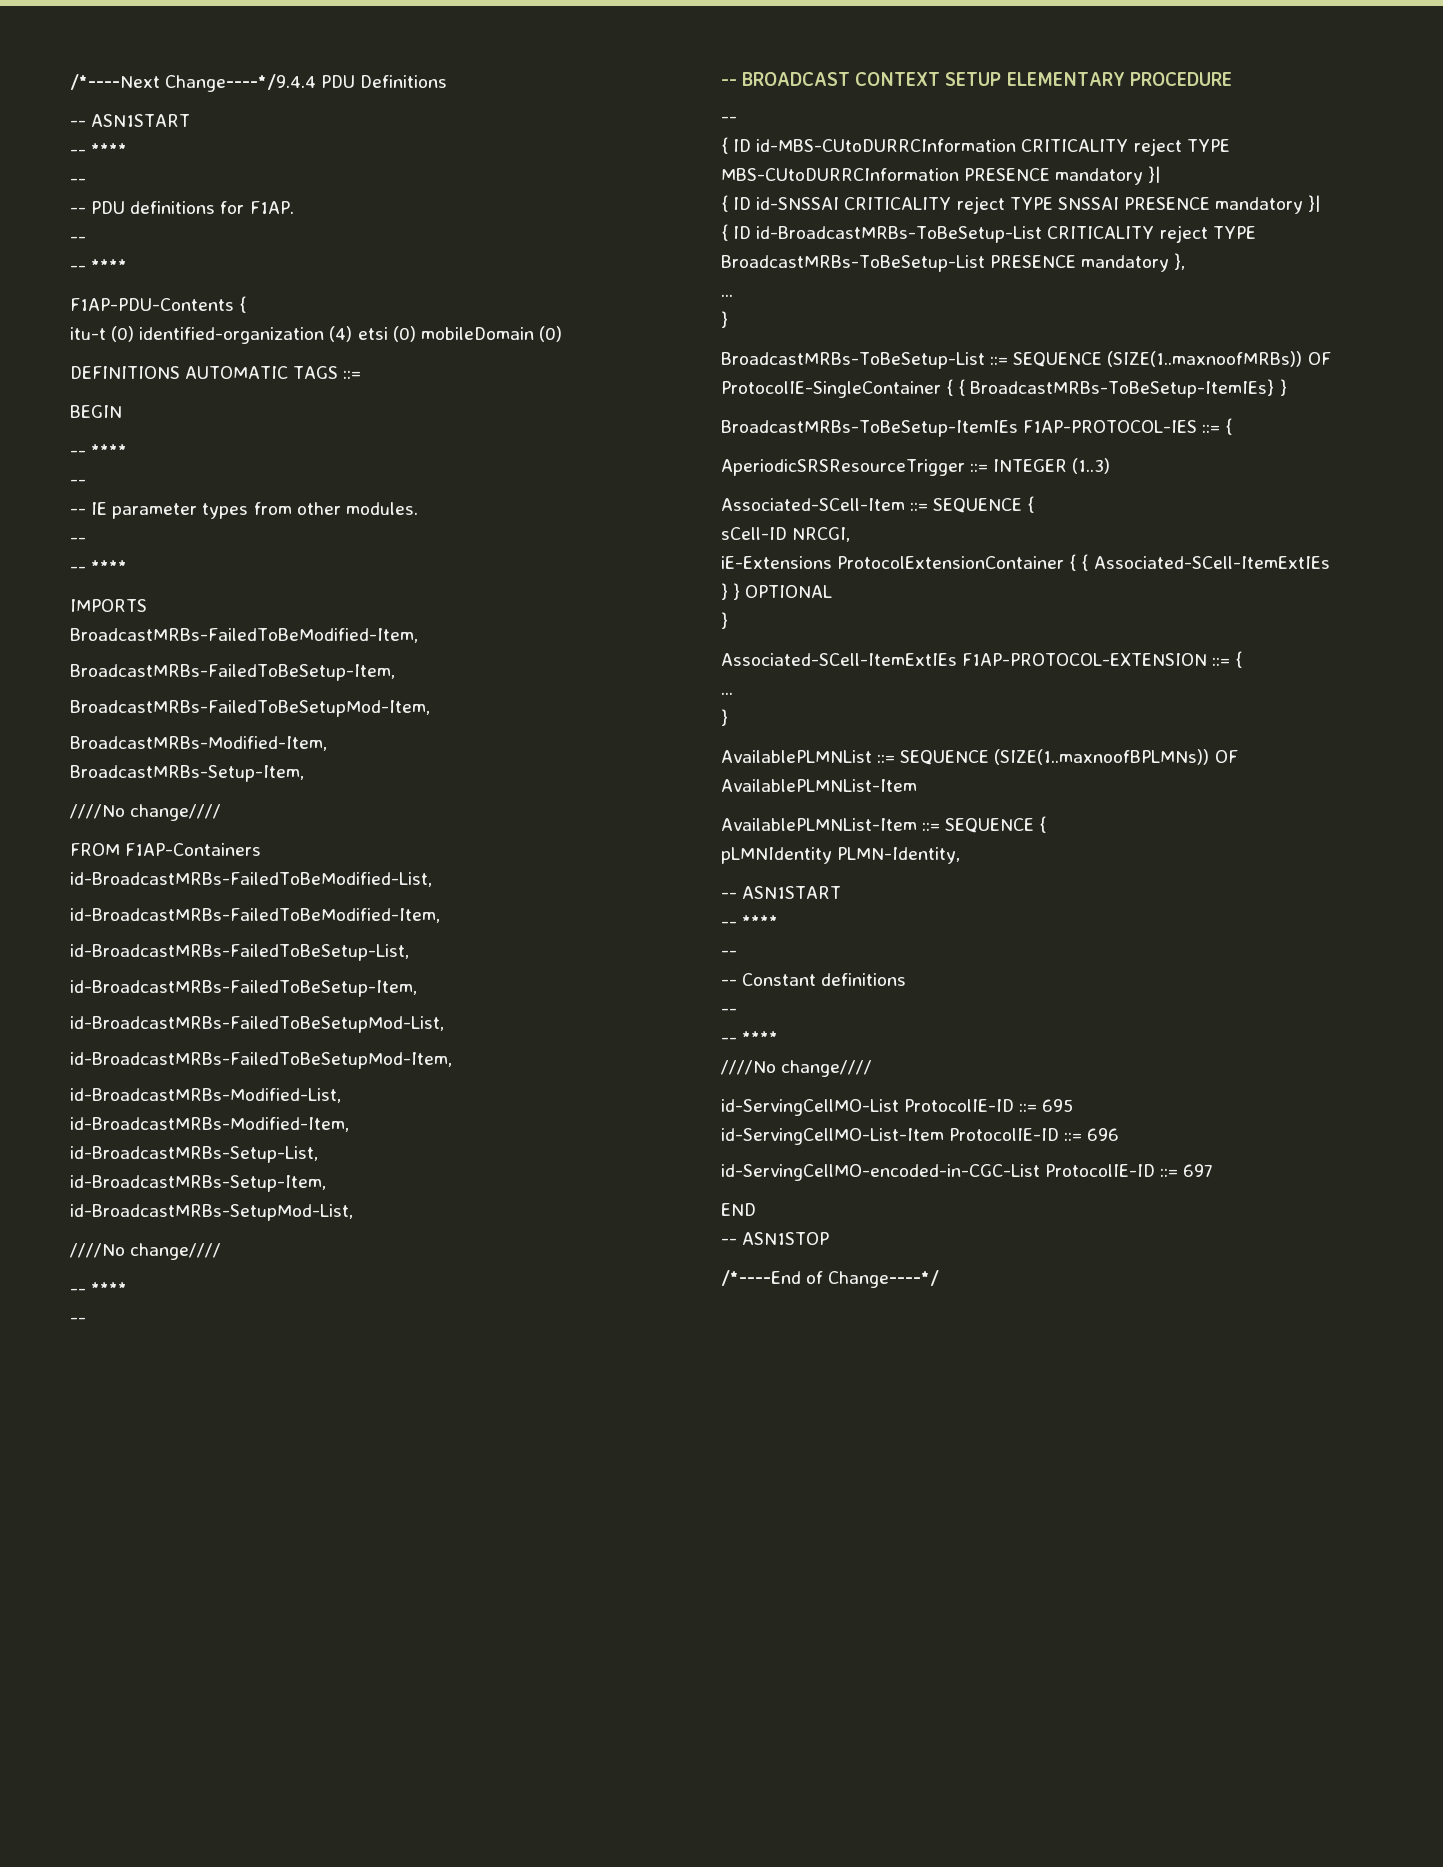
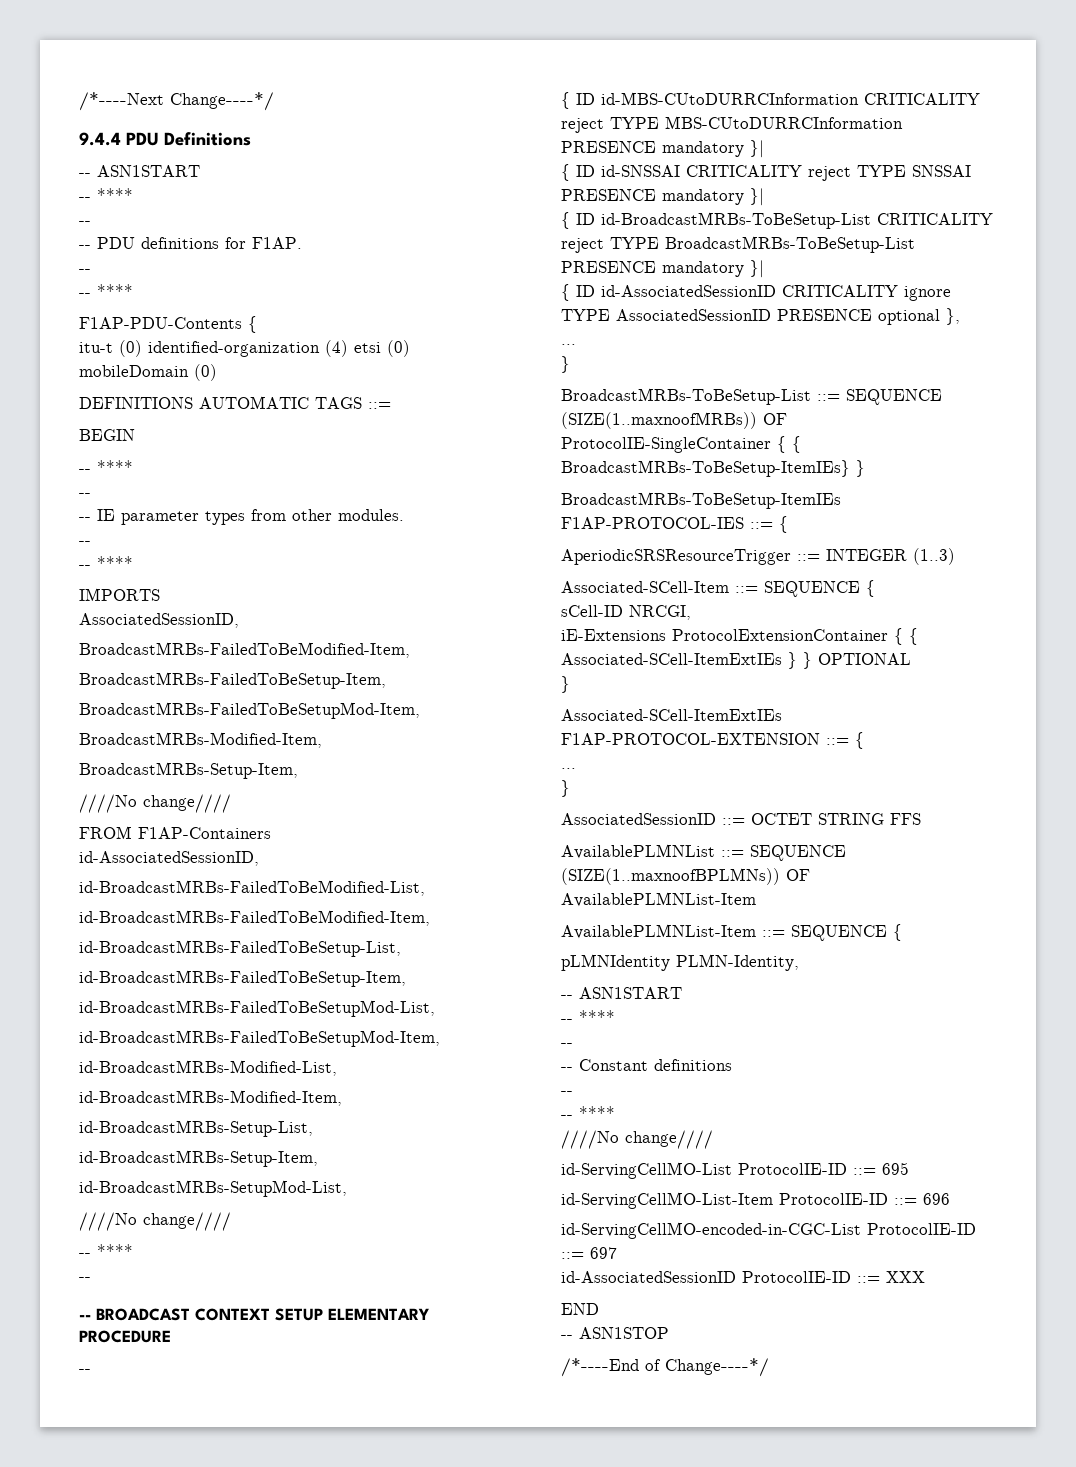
- /*----Next Change----*/9.4.4 PDU Definitions
+ /*----Next Change----*/
+ 9.4.4 PDU Definitions
+ AssociatedSessionID,
+ id-AssociatedSessionID,
- { ID id-BroadcastMRBs-ToBeSetup-List CRITICALITY reject TYPE BroadcastMRBs-ToBeSetup-List PRESENCE mandatory },
+ { ID id-BroadcastMRBs-ToBeSetup-List CRITICALITY reject TYPE BroadcastMRBs-ToBeSetup-List PRESENCE mandatory }|
+ { ID id-AssociatedSessionID CRITICALITY ignore TYPE AssociatedSessionID PRESENCE optional },
+ AssociatedSessionID ::= OCTET STRING FFS
+ id-AssociatedSessionID ProtocolIE-ID ::= XXX

